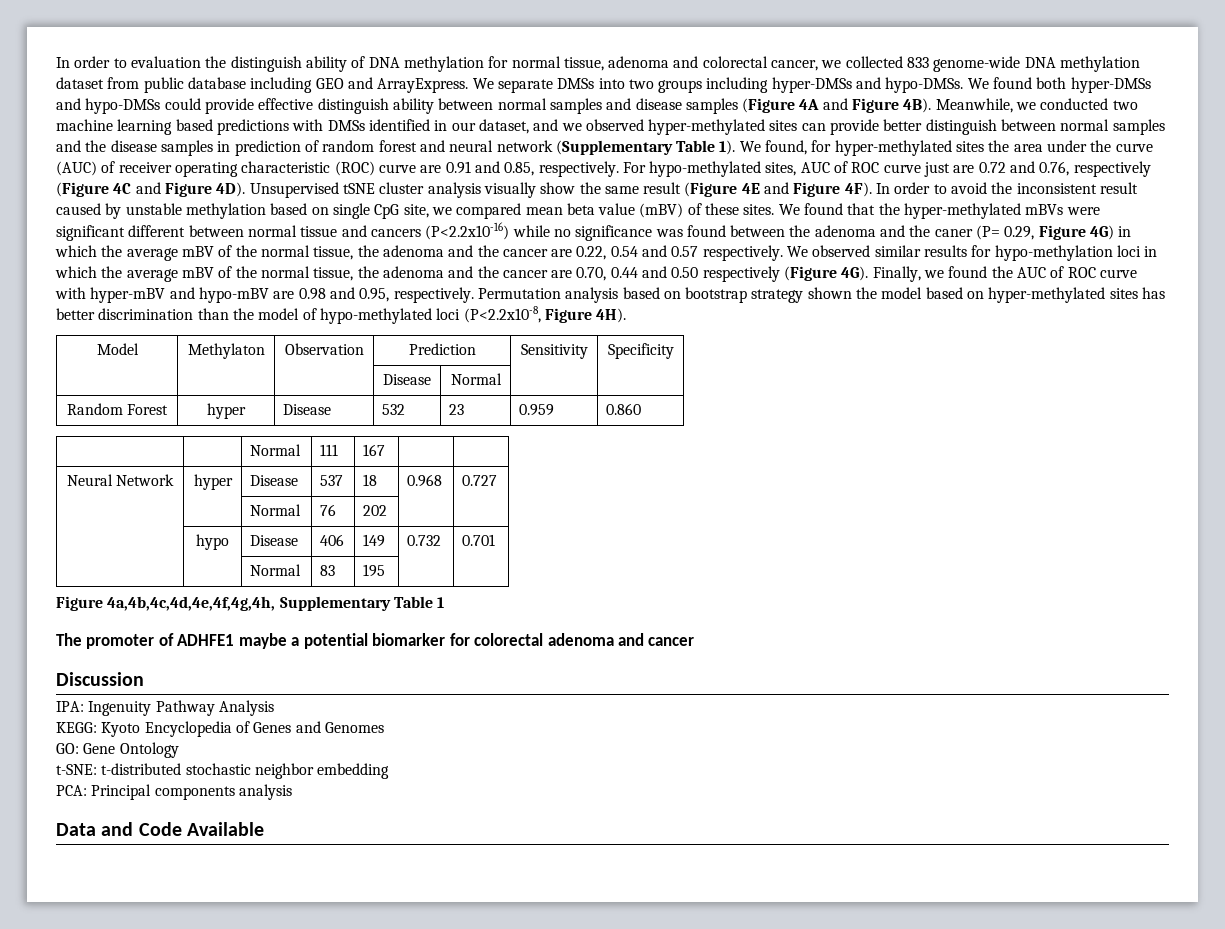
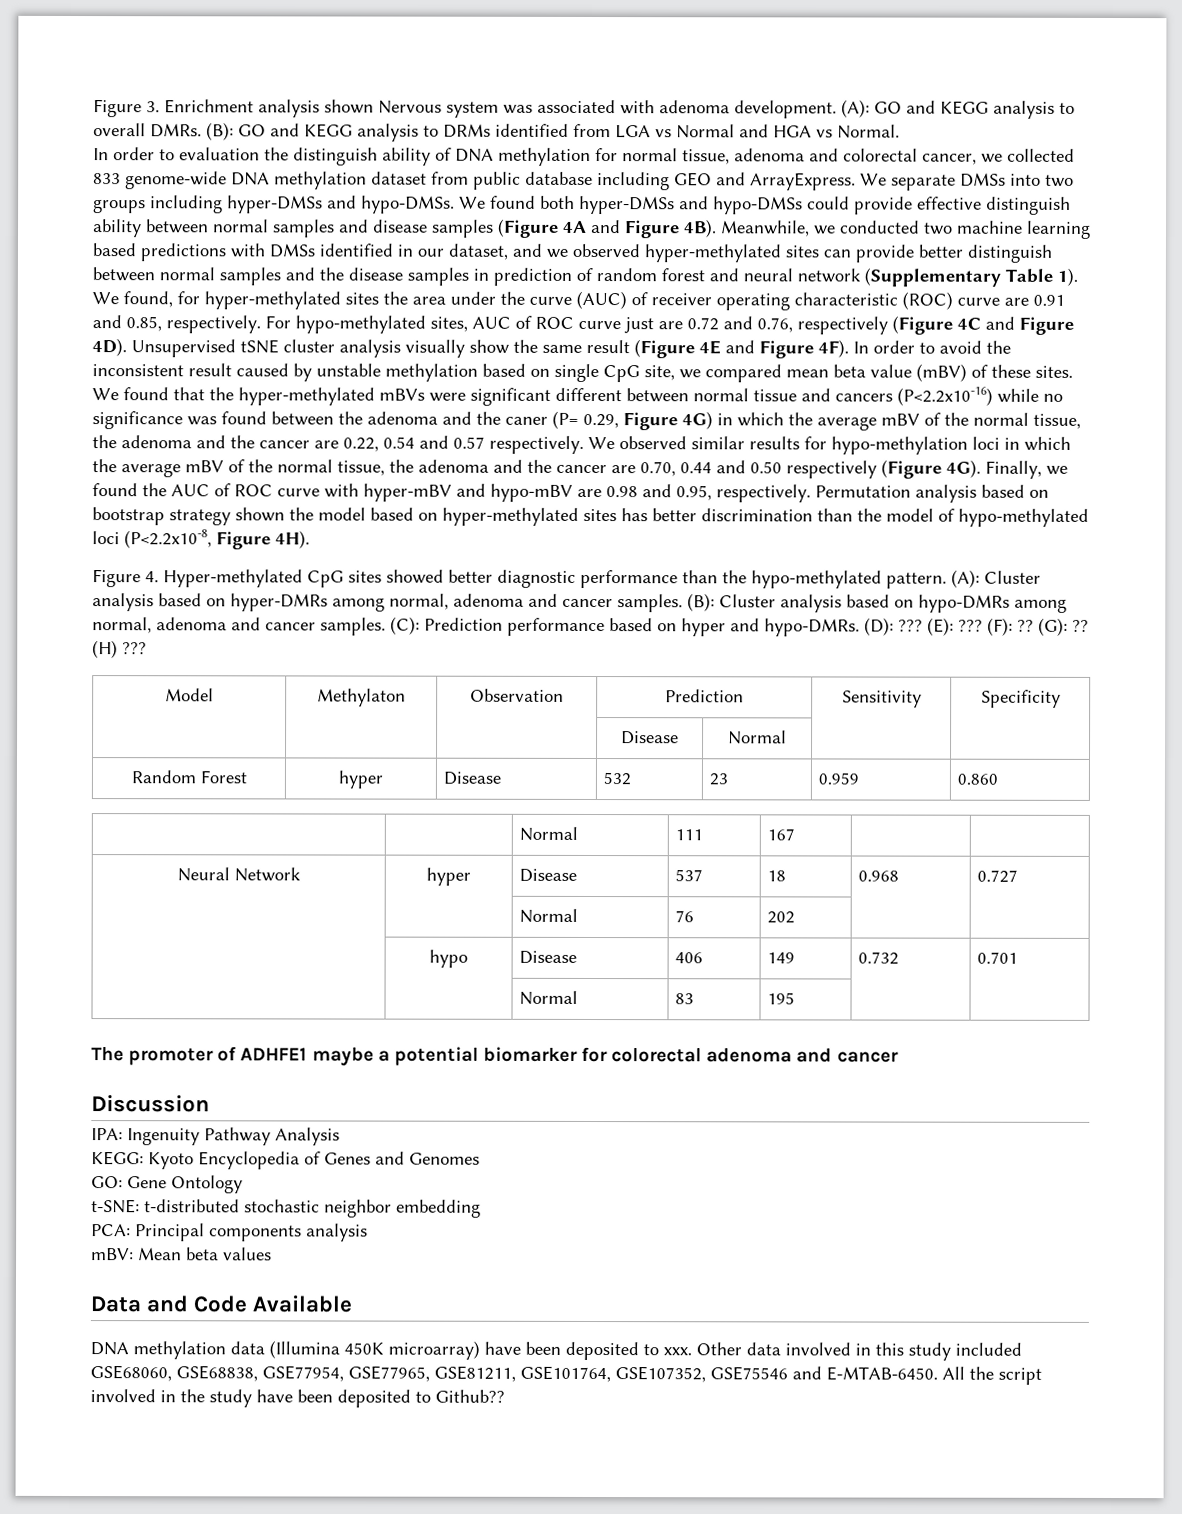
+ Figure 3. Enrichment analysis shown Nervous system was associated with adenoma development. (A): GO and KEGG analysis to overall DMRs. (B): GO and KEGG analysis to DRMs identified from LGA vs Normal and HGA vs Normal.
+ Figure 4. Hyper-methylated CpG sites showed better diagnostic performance than the hypo-methylated pattern. (A): Cluster analysis based on hyper-DMRs among normal, adenoma and cancer samples. (B): Cluster analysis based on hypo-DMRs among normal, adenoma and cancer samples. (C): Prediction performance based on hyper and hypo-DMRs. (D): ??? (E): ??? (F): ?? (G): ?? (H) ???
- Figure 4a,4b,4c,4d,4e,4f,4g,4h, Supplementary Table 1
+ mBV: Mean beta values
+ DNA methylation data (Illumina 450K microarray) have been deposited to xxx. Other data involved in this study included GSE68060, GSE68838, GSE77954, GSE77965, GSE81211, GSE101764, GSE107352, GSE75546 and E-MTAB-6450. All the script involved in the study have been deposited to Github??

